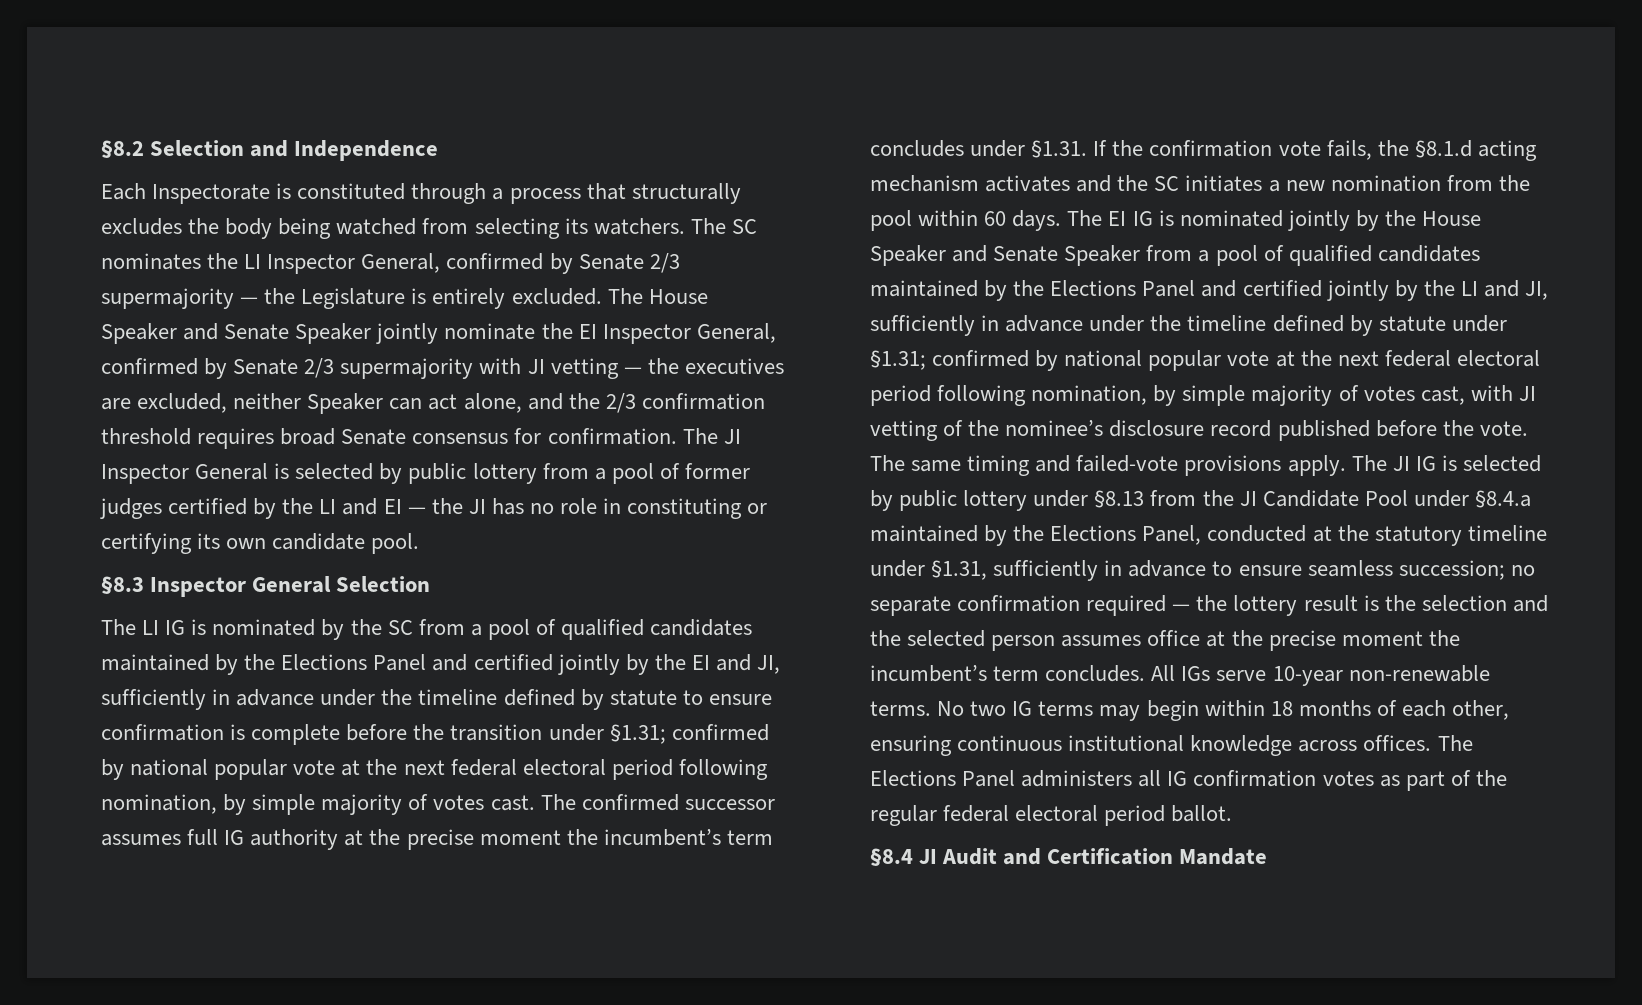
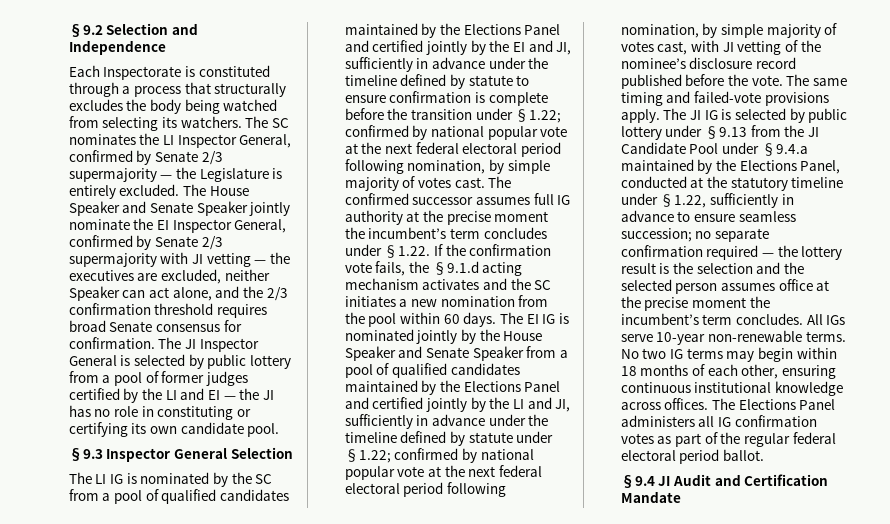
- §8.2 Selection and Independence
+ §9.2 Selection and Independence
- §8.3 Inspector General Selection
+ §9.3 Inspector General Selection
- The LI IG is nominated by the SC from a pool of qualified candidates maintained by the Elections Panel and certified jointly by the EI and JI, sufficiently in advance under the timeline defined by statute to ensure confirmation is complete before the transition under §1.31;
+ The LI IG is nominated by the SC from a pool of qualified candidates maintained by the Elections Panel and certified jointly by the EI and JI, sufficiently in advance under the timeline defined by statute to ensure confirmation is complete before the transition under §1.22;
- The confirmed successor assumes full IG authority at the precise moment the incumbent’s term concludes under §1.31. If the confirmation vote fails, the §8.1.d acting mechanism activates and the SC initiates a new nomination from the pool within 60 days.
+ The confirmed successor assumes full IG authority at the precise moment the incumbent’s term concludes under §1.22. If the confirmation vote fails, the §9.1.d acting mechanism activates and the SC initiates a new nomination from the pool within 60 days.
- The EI IG is nominated jointly by the House Speaker and Senate Speaker from a pool of qualified candidates maintained by the Elections Panel and certified jointly by the LI and JI, sufficiently in advance under the timeline defined by statute under §1.31;
+ The EI IG is nominated jointly by the House Speaker and Senate Speaker from a pool of qualified candidates maintained by the Elections Panel and certified jointly by the LI and JI, sufficiently in advance under the timeline defined by statute under §1.22;
- The JI IG is selected by public lottery under §8.13 from the JI Candidate Pool under §8.4.a maintained by the Elections Panel, conducted at the statutory timeline under §1.31, sufficiently in advance to ensure seamless succession; no separate confirmation required — the lottery result is the selection and the selected person assumes office at the precise moment the incumbent’s term concludes.
+ The JI IG is selected by public lottery under §9.13 from the JI Candidate Pool under §9.4.a maintained by the Elections Panel, conducted at the statutory timeline under §1.22, sufficiently in advance to ensure seamless succession; no separate confirmation required — the lottery result is the selection and the selected person assumes office at the precise moment the incumbent’s term concludes.
- §8.4 JI Audit and Certification Mandate
+ §9.4 JI Audit and Certification Mandate

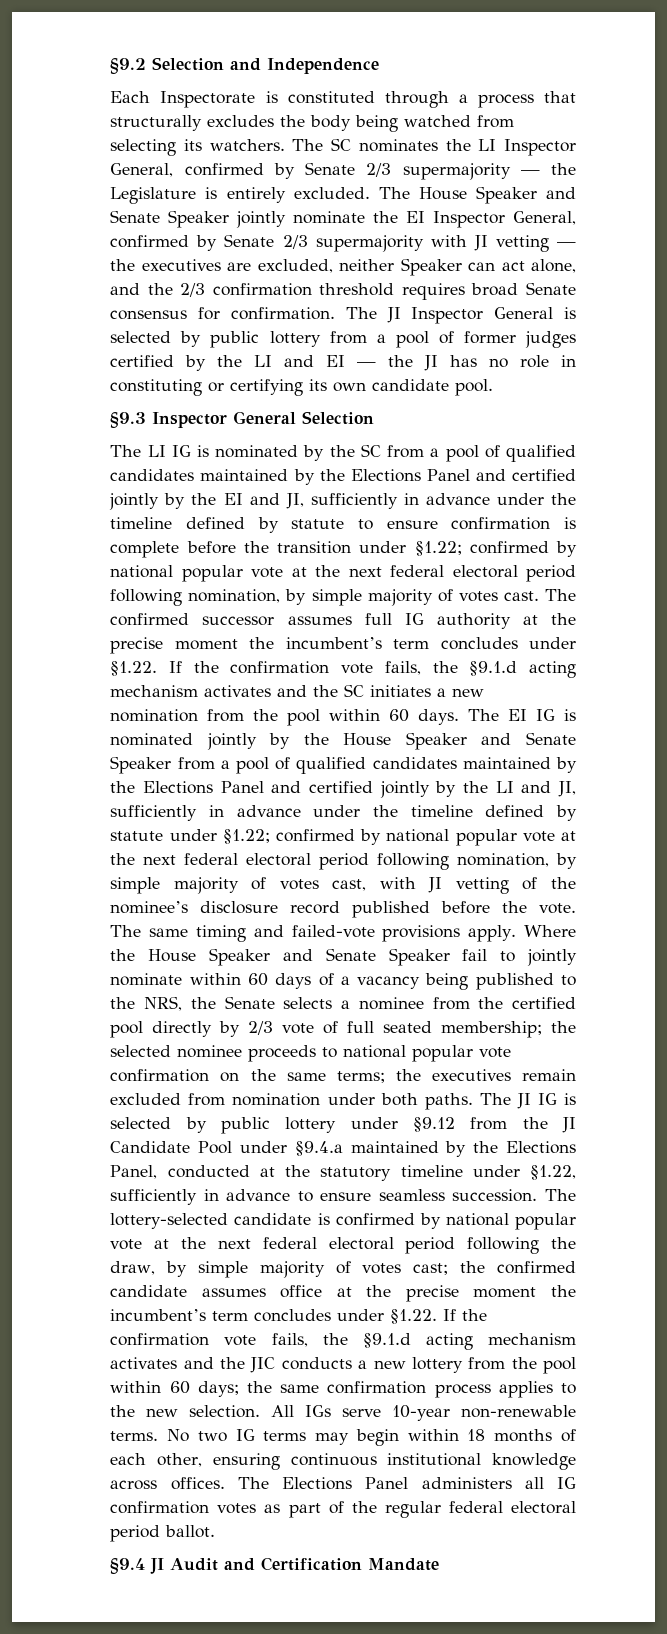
+ Where the House Speaker and Senate Speaker fail to jointly nominate within 60 days of a vacancy being published to the NRS, the Senate selects a nominee from the certified pool directly by 2/3 vote of full seated membership; the selected nominee proceeds to national popular vote confirmation on the same terms; the executives remain excluded from nomination under both paths.
- The JI IG is selected by public lottery under §9.13 from the JI Candidate Pool under §9.4.a maintained by the Elections Panel, conducted at the statutory timeline under §1.22, sufficiently in advance to ensure seamless succession; no separate confirmation required — the lottery result is the selection and the selected person assumes office at the precise moment the incumbent’s term concludes.
+ The JI IG is selected by public lottery under §9.12 from the JI Candidate Pool under §9.4.a maintained by the Elections Panel, conducted at the statutory timeline under §1.22, sufficiently in advance to ensure seamless succession. The lottery-selected candidate is confirmed by national popular vote at the next federal electoral period following the draw, by simple majority of votes cast; the confirmed candidate assumes office at the precise moment the incumbent’s term concludes under §1.22. If the confirmation vote fails, the §9.1.d acting mechanism activates and the JIC conducts a new lottery from the pool within 60 days; the same confirmation process applies to the new selection.

